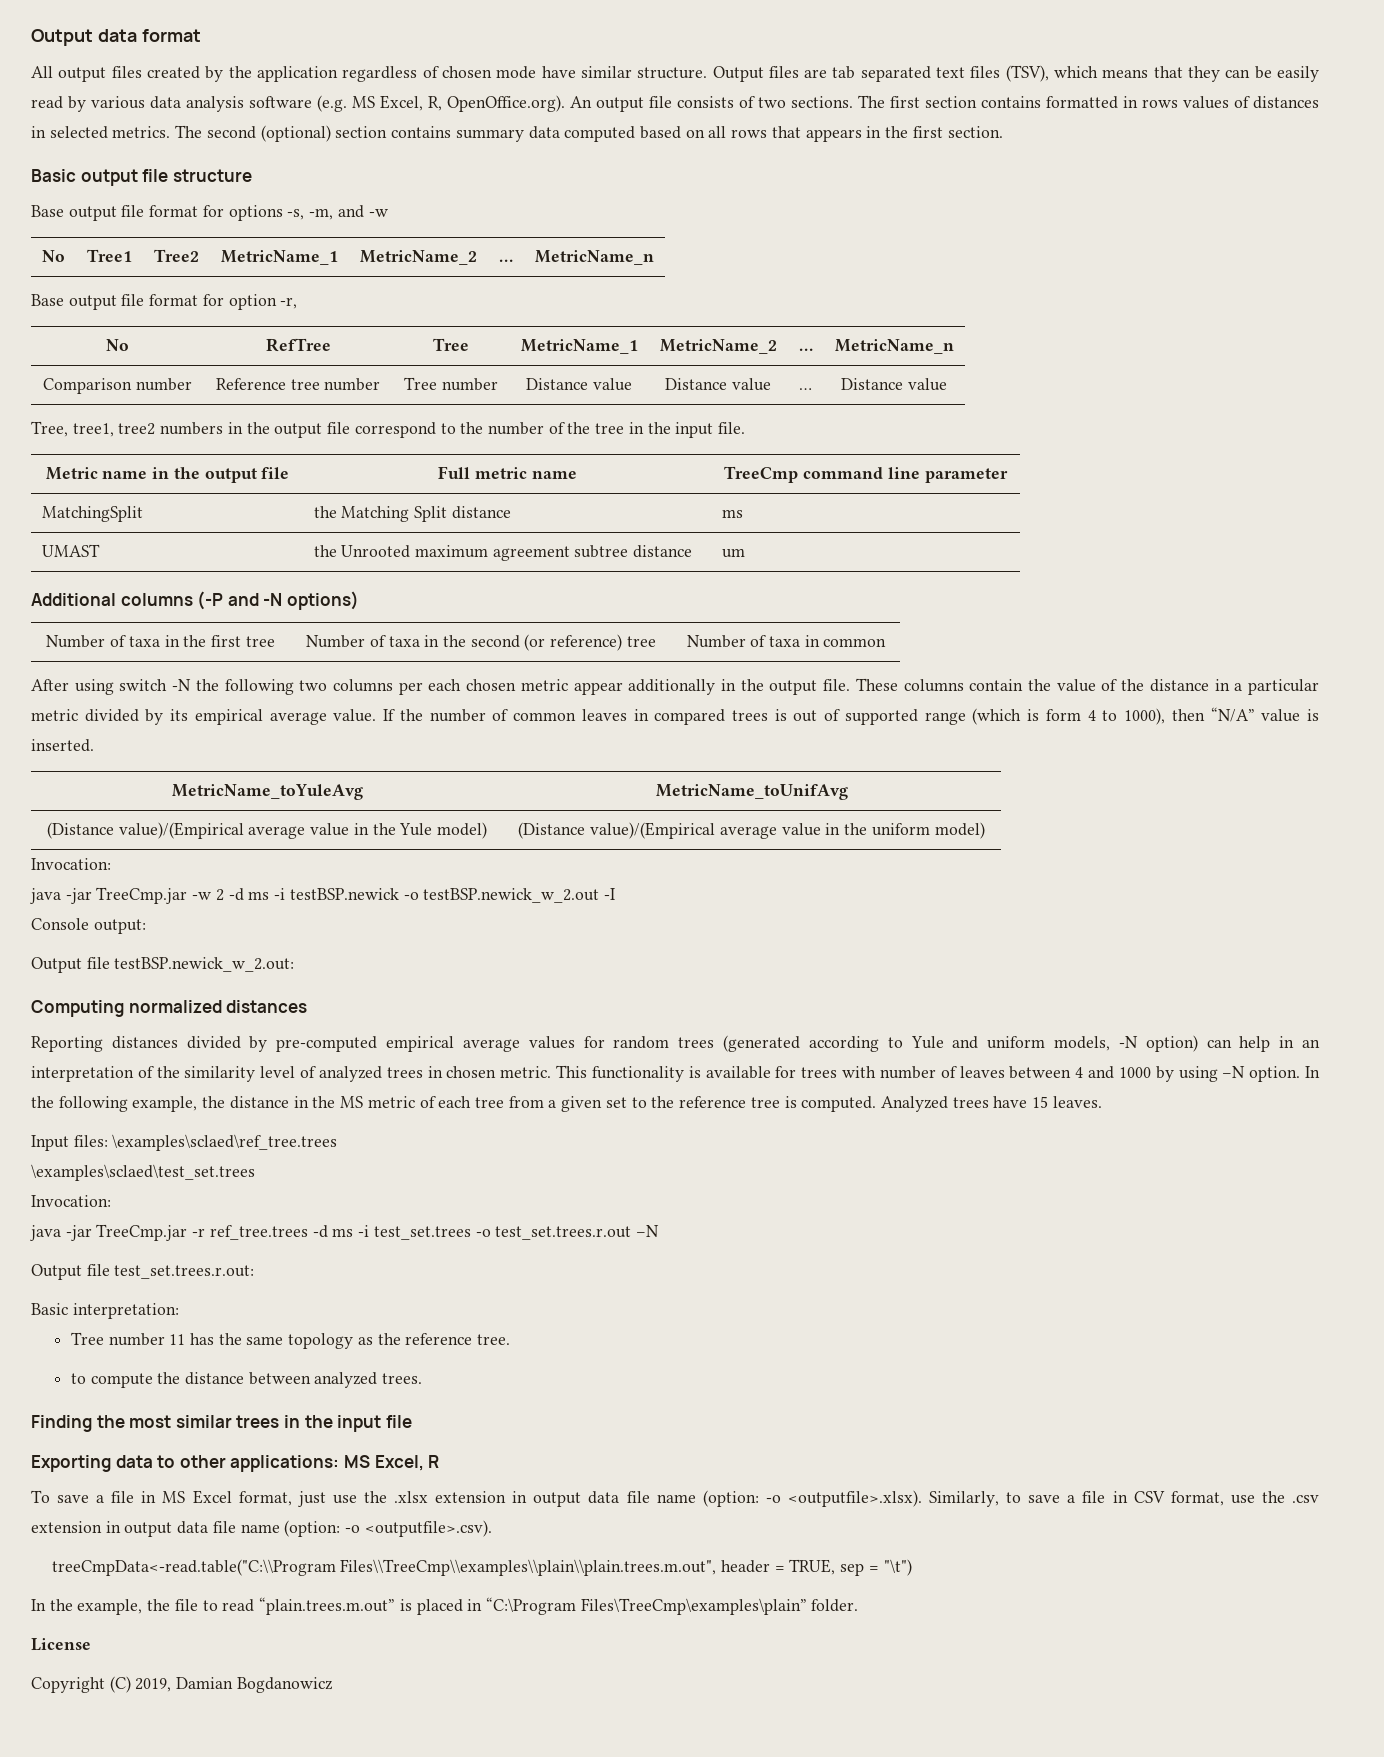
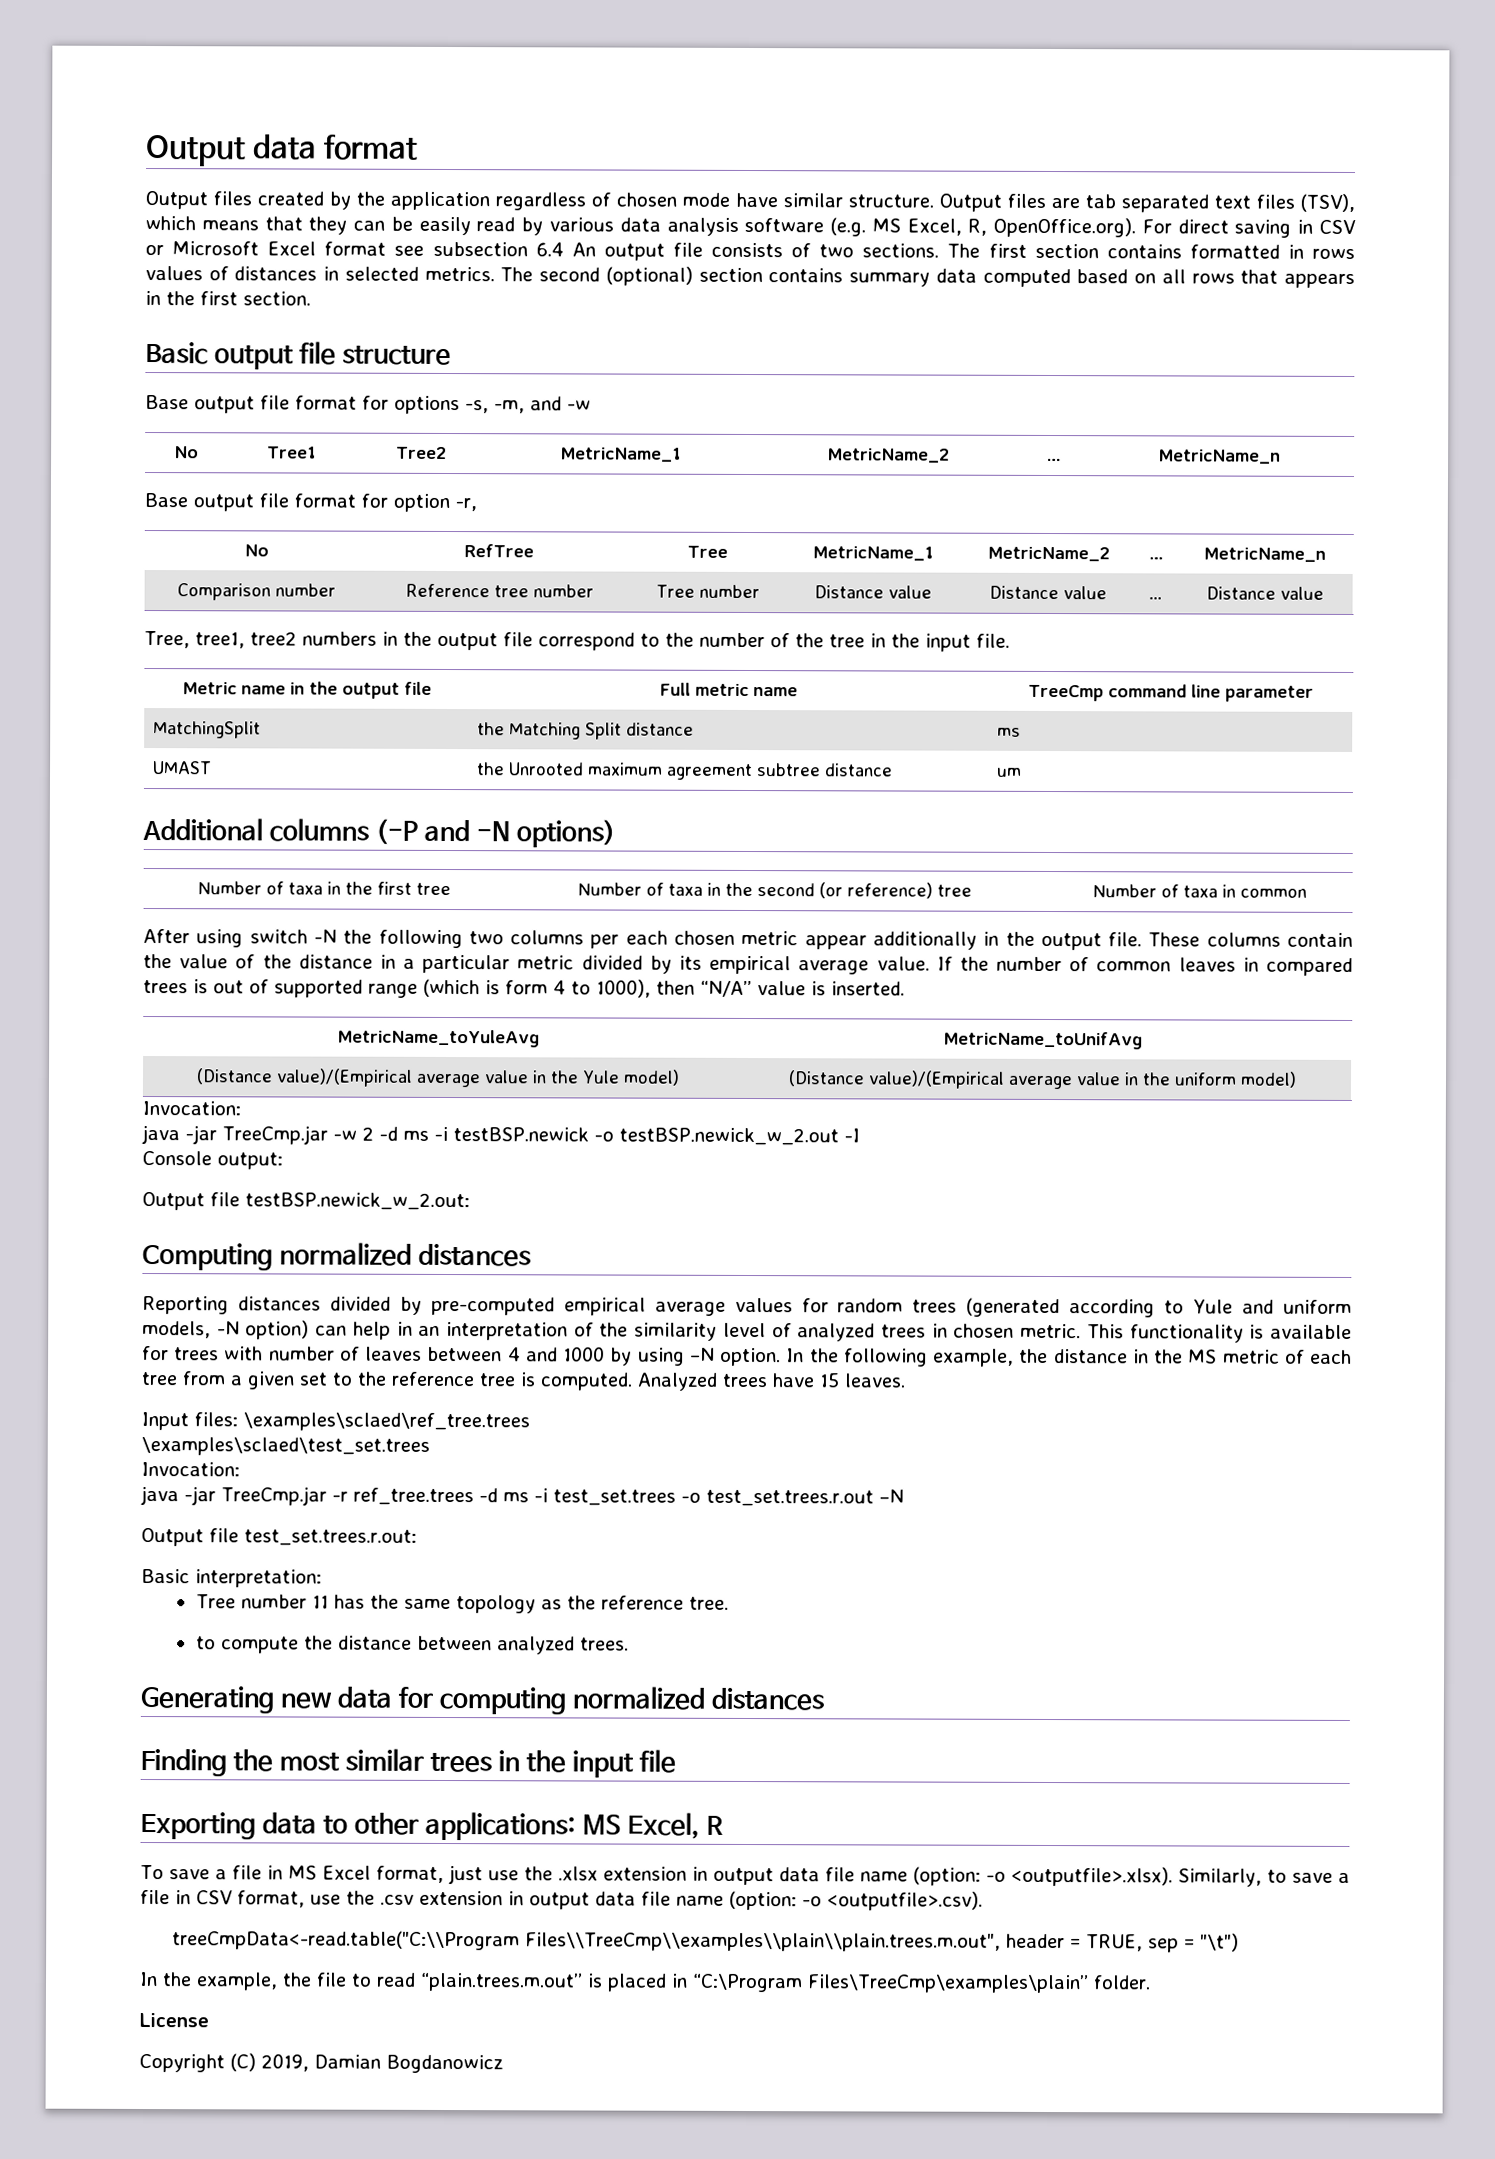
- All output files created by the application regardless of chosen mode have similar structure.
+ Output files created by the application regardless of chosen mode have similar structure.
- Output files are tab separated text files (TSV), which means that they can be easily read by various data analysis software (e.g. MS Excel, R, OpenOffice.org). An output file consists of two sections.
+ Output files are tab separated text files (TSV), which means that they can be easily read by various data analysis software (e.g. MS Excel, R, OpenOffice.org). For direct saving in CSV or Microsoft Excel format see subsection 6.4 An output file consists of two sections.
+ Generating new data for computing normalized distances

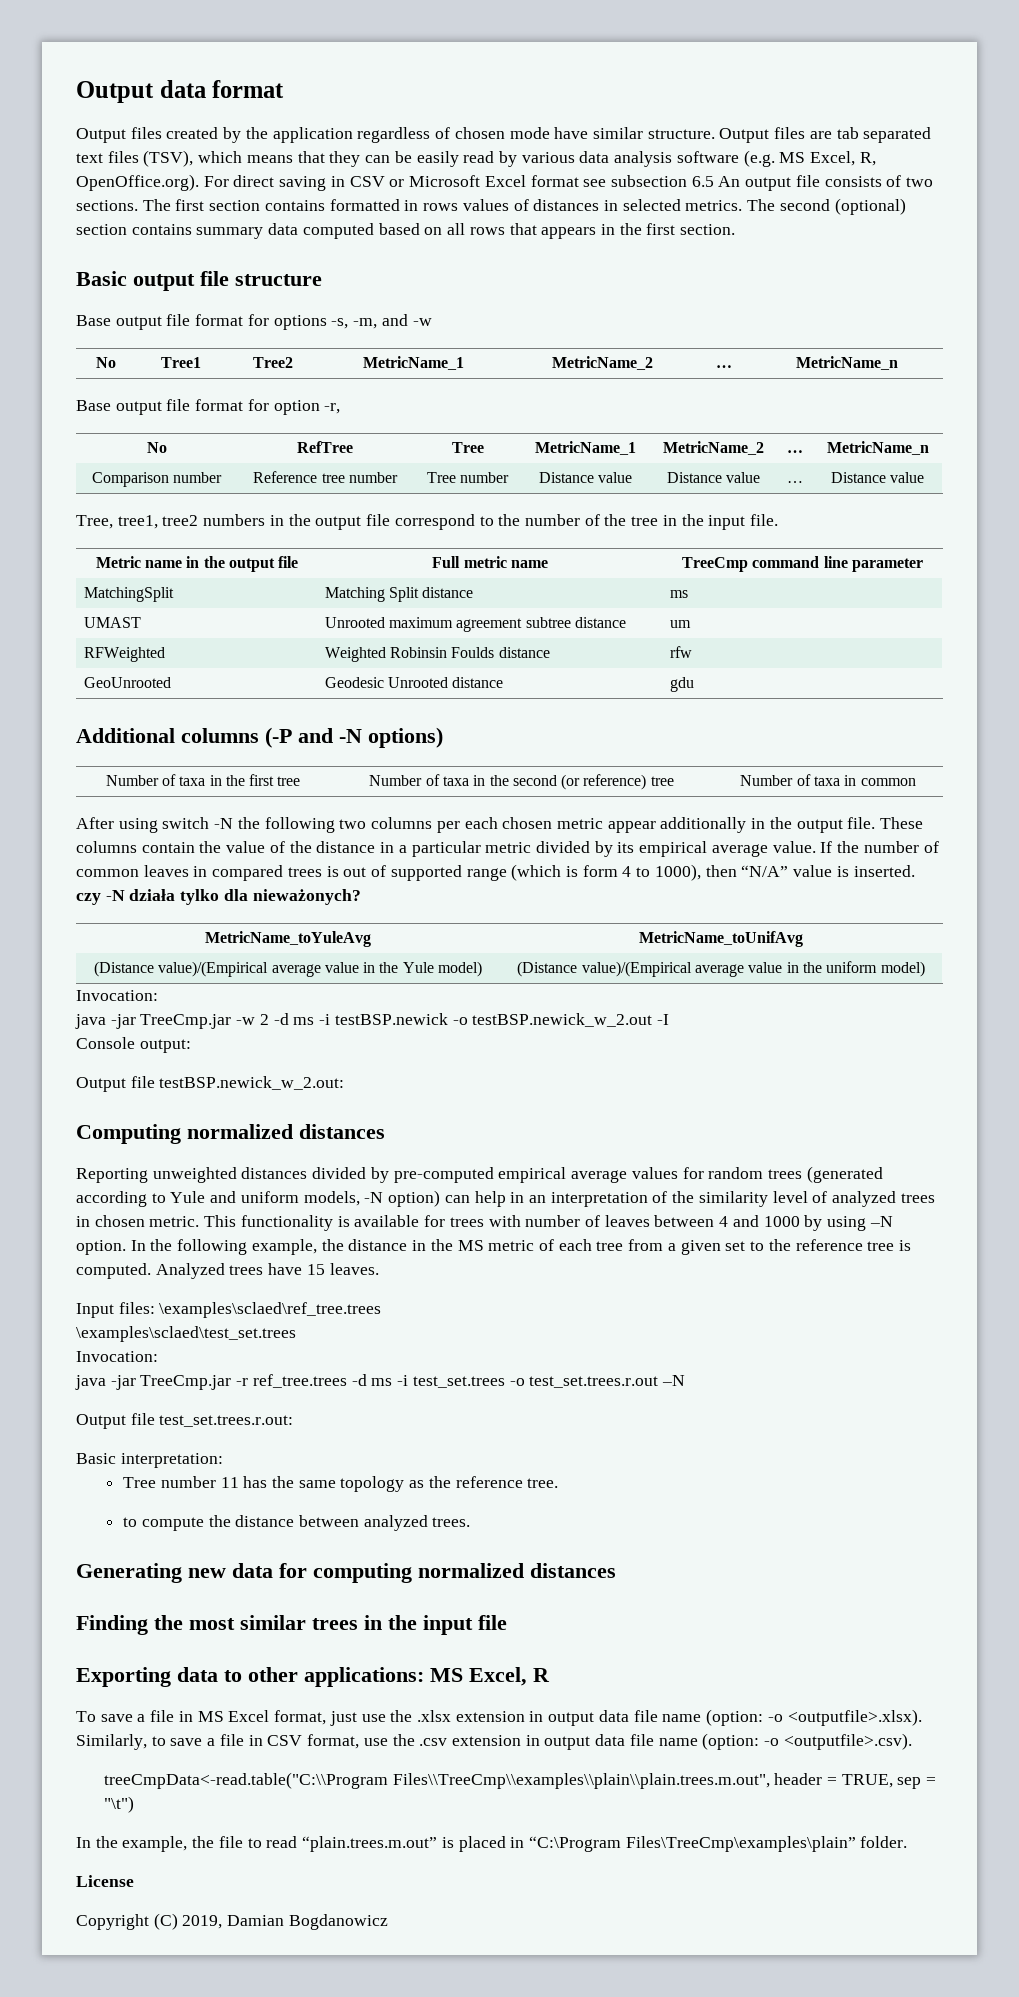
- Output files are tab separated text files (TSV), which means that they can be easily read by various data analysis software (e.g. MS Excel, R, OpenOffice.org). For direct saving in CSV or Microsoft Excel format see subsection 6.4 An output file consists of two sections.
+ Output files are tab separated text files (TSV), which means that they can be easily read by various data analysis software (e.g. MS Excel, R, OpenOffice.org). For direct saving in CSV or Microsoft Excel format see subsection 6.5 An output file consists of two sections.
- MatchingSplit | the Matching Split distance | ms
+ MatchingSplit | Matching Split distance | ms
- UMAST | the Unrooted maximum agreement subtree distance | um
+ UMAST | Unrooted maximum agreement subtree distance | um
+ RFWeighted | Weighted Robinsin Foulds distance | rfw
+ GeoUnrooted | Geodesic Unrooted distance | gdu
- If the number of common leaves in compared trees is out of supported range (which is form 4 to 1000), then “N/A” value is inserted.
+ If the number of common leaves in compared trees is out of supported range (which is form 4 to 1000), then “N/A” value is inserted. czy -N działa tylko dla nieważonych?
- Reporting distances divided by pre-computed empirical average values for random trees (generated according to Yule and uniform models, -N option) can help in an interpretation of the similarity level of analyzed trees in chosen metric.
+ Reporting unweighted distances divided by pre-computed empirical average values for random trees (generated according to Yule and uniform models, -N option) can help in an interpretation of the similarity level of analyzed trees in chosen metric.

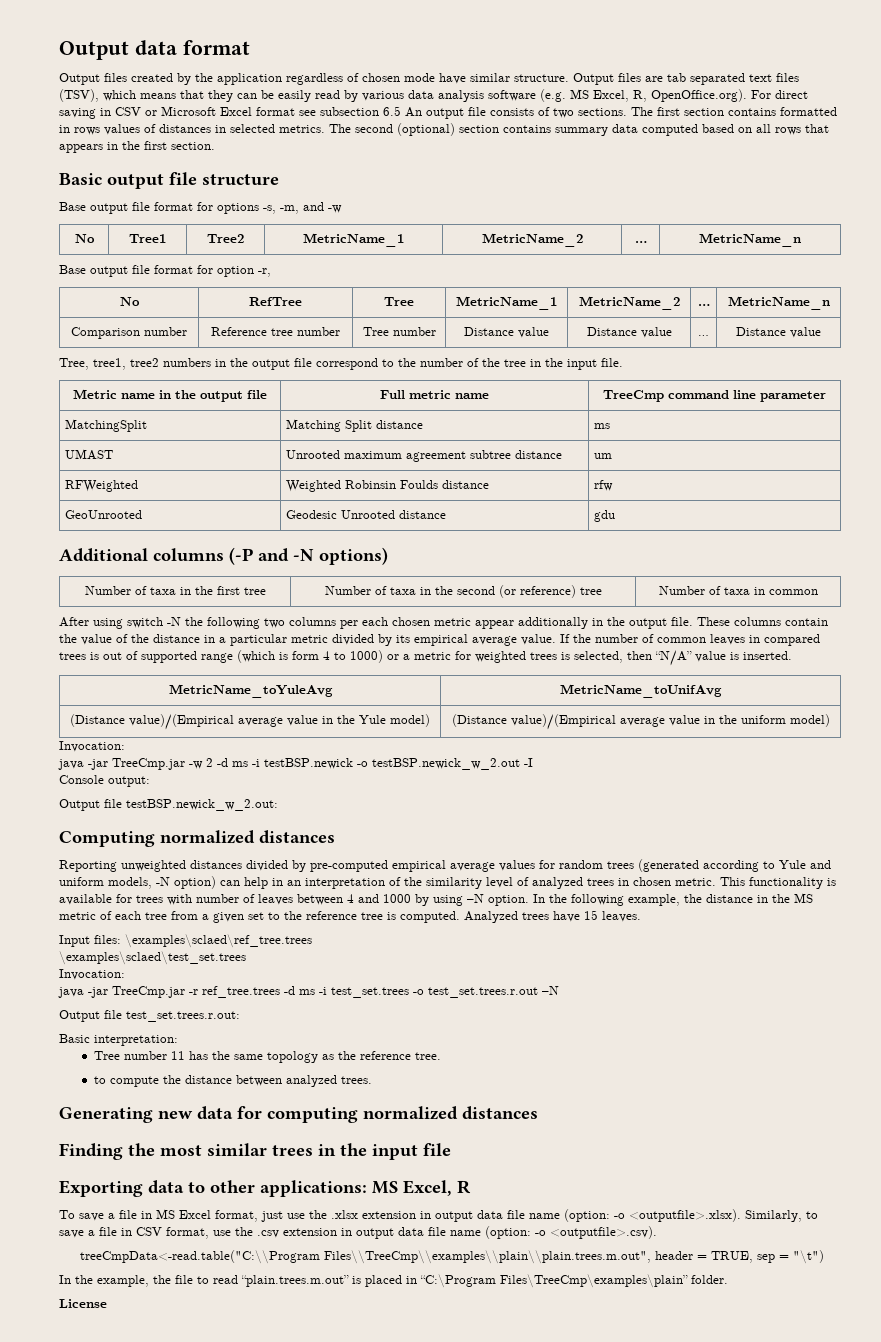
- If the number of common leaves in compared trees is out of supported range (which is form 4 to 1000), then “N/A” value is inserted. czy -N działa tylko dla nieważonych?
+ If the number of common leaves in compared trees is out of supported range (which is form 4 to 1000) or a metric for weighted trees is selected, then “N/A” value is inserted.
- Copyright (C) 2019, Damian Bogdanowicz

